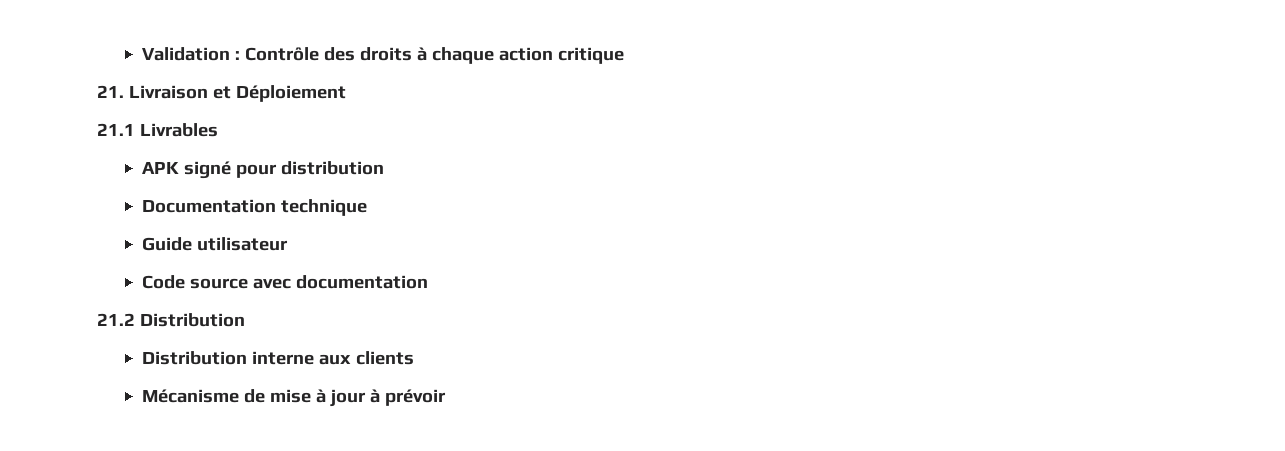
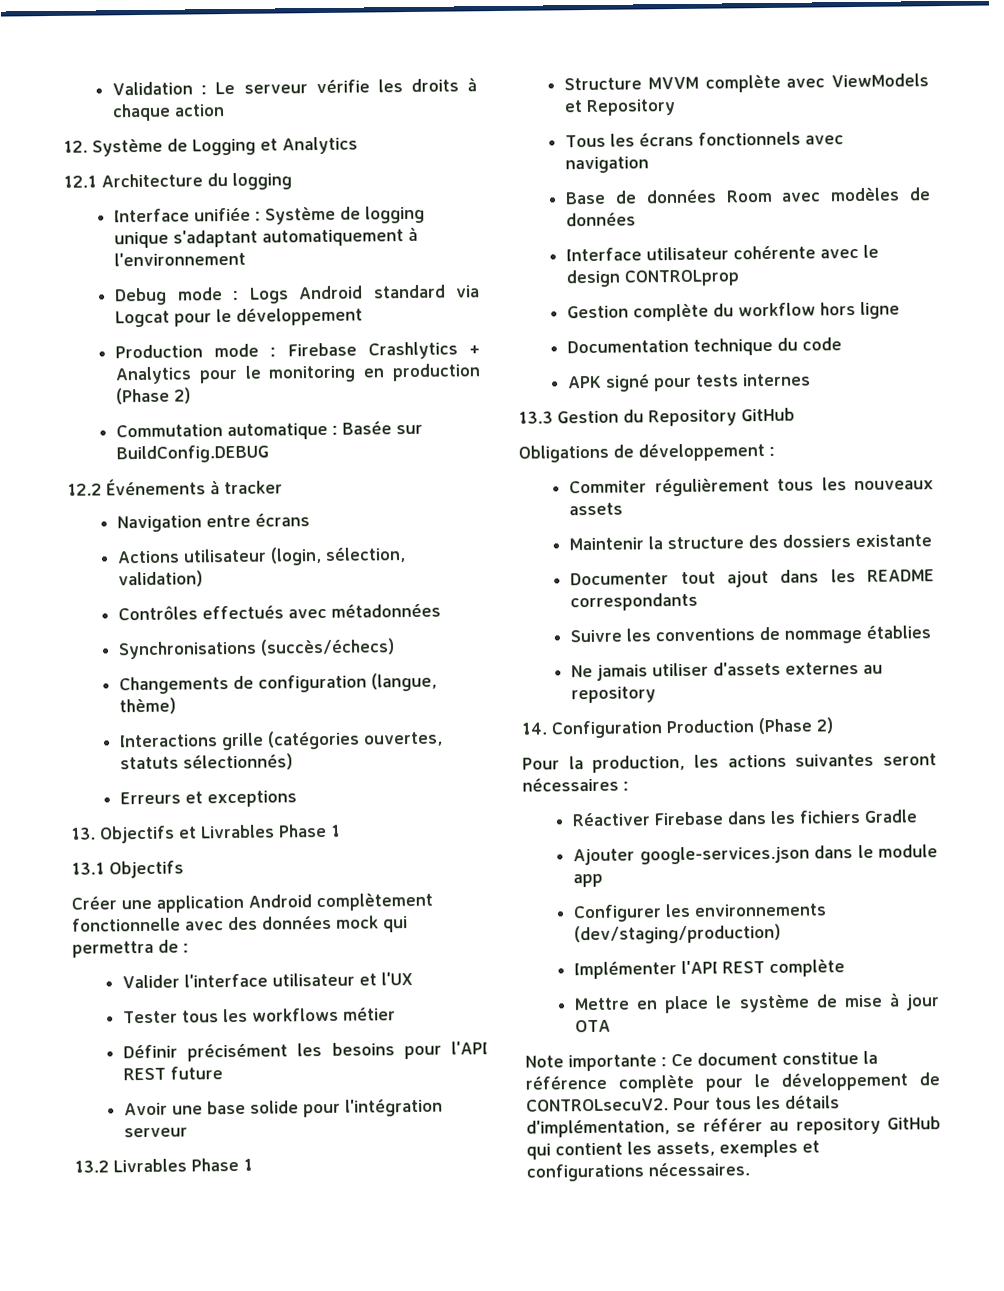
- Validation : Contrôle des droits à chaque action critique
- 21. Livraison et Déploiement
- 21.1 Livrables
- APK signé pour distribution
- Documentation technique
- Guide utilisateur
- Code source avec documentation
- 21.2 Distribution
- Distribution interne aux clients
- Mécanisme de mise à jour à prévoir
+ Validation : Le serveur vérifie les droits à chaque action
+ 12. Système de Logging et Analytics
+ 12.1 Architecture du logging
+ Interface unifiée : Système de logging unique s'adaptant automatiquement à l'environnement
+ Debug mode : Logs Android standard via Logcat pour le développement
+ Production mode : Firebase Crashlytics + Analytics pour le monitoring en production (Phase 2)
+ Commutation automatique : Basée sur BuildConfig.DEBUG
+ 12.2 Événements à tracker
+ Navigation entre écrans
+ Actions utilisateur (login, sélection, validation)
+ Contrôles effectués avec métadonnées
+ Synchronisations (succès/échecs)
+ Changements de configuration (langue, thème)
+ Interactions grille (catégories ouvertes, statuts sélectionnés)
+ Erreurs et exceptions
+ 13. Objectifs et Livrables Phase 1
+ 13.1 Objectifs
+ Créer une application Android complètement fonctionnelle avec des données mock qui permettra de :
+ Valider l'interface utilisateur et l'UX
+ Tester tous les workflows métier
+ Définir précisément les besoins pour l'API REST future
+ Avoir une base solide pour l'intégration serveur
+ 13.2 Livrables Phase 1
+ Structure MVVM complète avec ViewModels et Repository
+ Tous les écrans fonctionnels avec navigation
+ Base de données Room avec modèles de données
+ Interface utilisateur cohérente avec le design CONTROLprop
+ Gestion complète du workflow hors ligne
+ Documentation technique du code
+ APK signé pour tests internes
+ 13.3 Gestion du Repository GitHub
+ Obligations de développement :
+ Commiter régulièrement tous les nouveaux assets
+ Maintenir la structure des dossiers existante
+ Documenter tout ajout dans les README correspondants
+ Suivre les conventions de nommage établies
+ Ne jamais utiliser d'assets externes au repository
+ 14. Configuration Production (Phase 2)
+ Pour la production, les actions suivantes seront nécessaires :
+ Réactiver Firebase dans les fichiers Gradle
+ Ajouter google-services.json dans le module app
+ Configurer les environnements (dev/staging/production)
+ Implémenter l'API REST complète
+ Mettre en place le système de mise à jour OTA
+ Note importante : Ce document constitue la référence complète pour le développement de CONTROLsecuV2. Pour tous les détails d'implémentation, se référer au repository GitHub qui contient les assets, exemples et configurations nécessaires.

